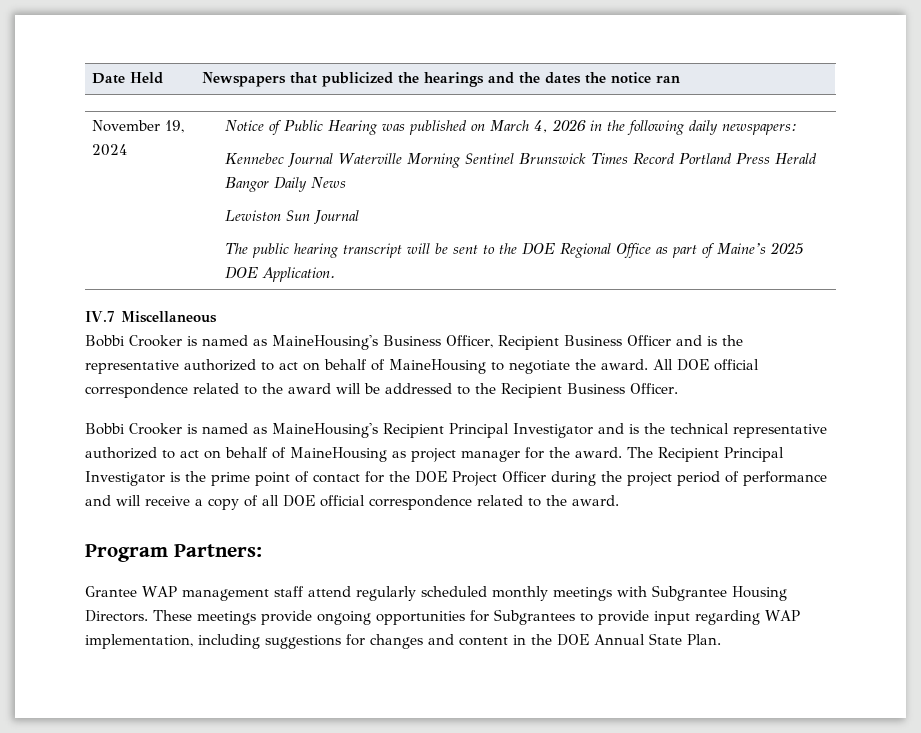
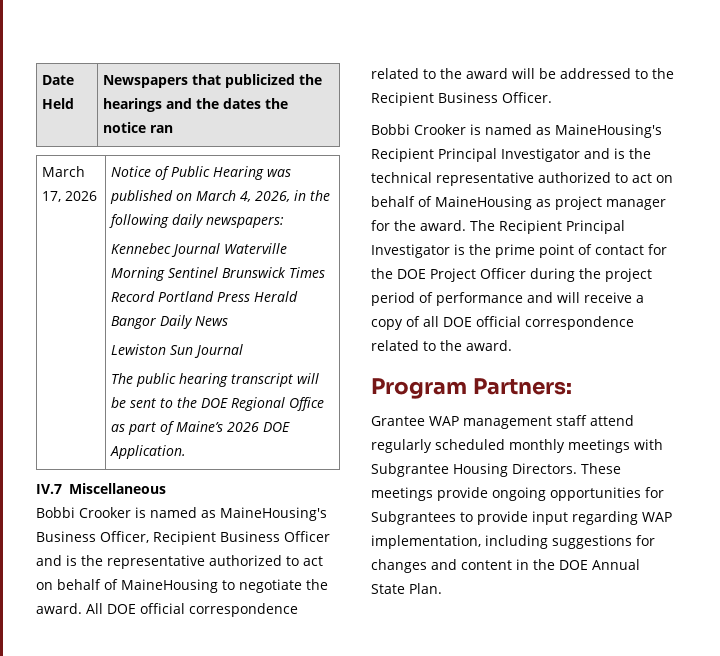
- November 19, 2024
+ March 17, 2026
- Notice of Public Hearing was published on March 4, 2026 in the following daily newspapers:
+ Notice of Public Hearing was published on March 4, 2026, in the following daily newspapers:
- The public hearing transcript will be sent to the DOE Regional Office as part of Maine’s 2025 DOE Application.
+ The public hearing transcript will be sent to the DOE Regional Office as part of Maine’s 2026 DOE Application.

